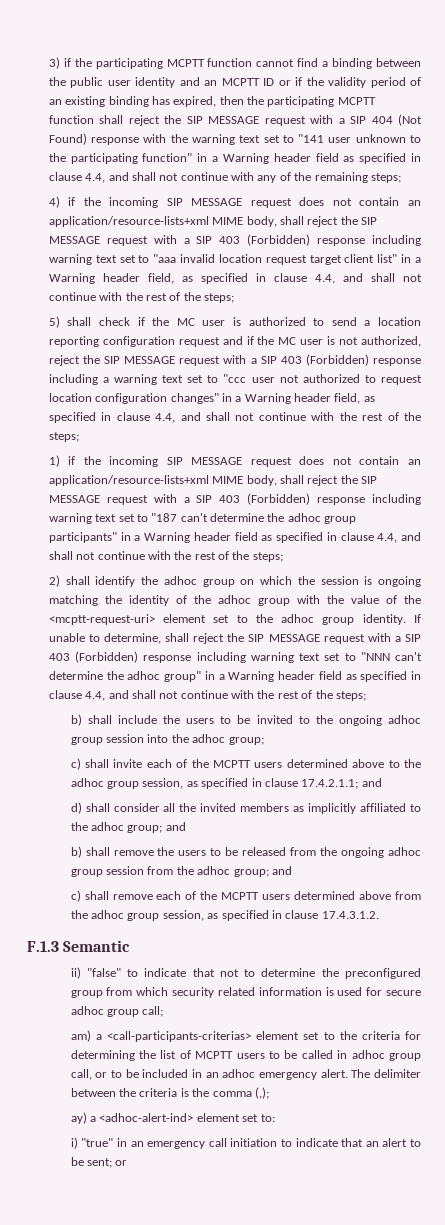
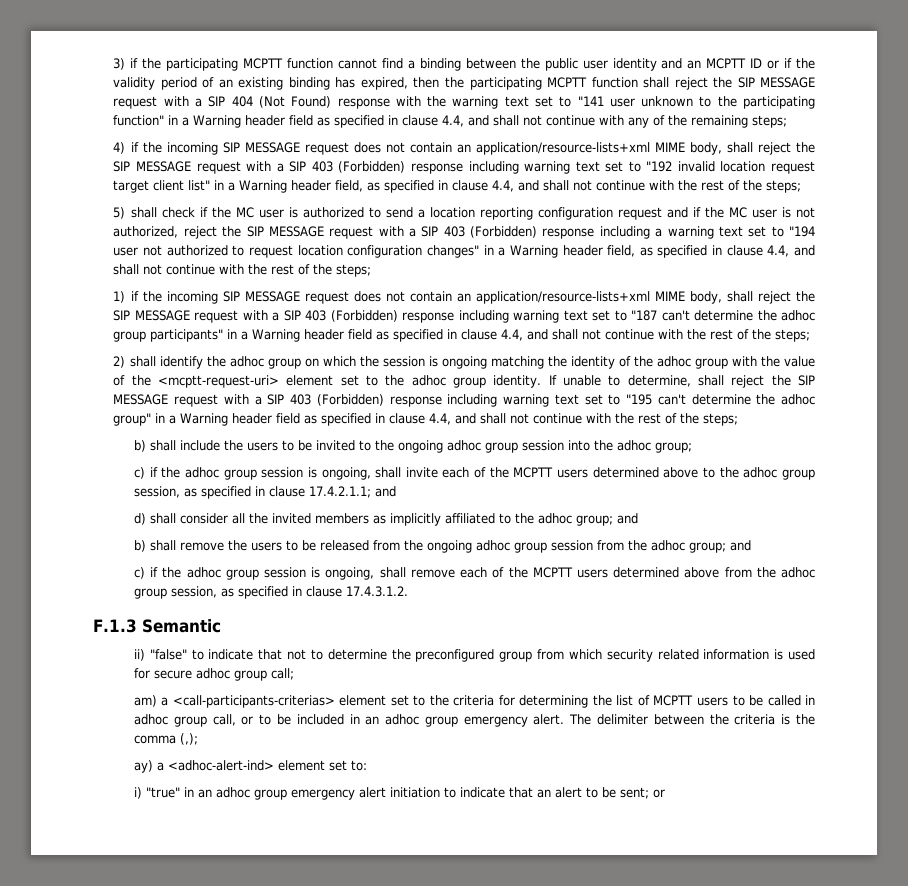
- 4) if the incoming SIP MESSAGE request does not contain an application/resource-lists+xml MIME body, shall reject the SIP MESSAGE request with a SIP 403 (Forbidden) response including warning text set to "aaa invalid location request target client list" in a Warning header field, as specified in clause 4.4, and shall not continue with the rest of the steps;
+ 4) if the incoming SIP MESSAGE request does not contain an application/resource-lists+xml MIME body, shall reject the SIP MESSAGE request with a SIP 403 (Forbidden) response including warning text set to "192 invalid location request target client list" in a Warning header field, as specified in clause 4.4, and shall not continue with the rest of the steps;
- 5) shall check if the MC user is authorized to send a location reporting configuration request and if the MC user is not authorized, reject the SIP MESSAGE request with a SIP 403 (Forbidden) response including a warning text set to "ccc user not authorized to request location configuration changes" in a Warning header field, as specified in clause 4.4, and shall not continue with the rest of the steps;
+ 5) shall check if the MC user is authorized to send a location reporting configuration request and if the MC user is not authorized, reject the SIP MESSAGE request with a SIP 403 (Forbidden) response including a warning text set to "194 user not authorized to request location configuration changes" in a Warning header field, as specified in clause 4.4, and shall not continue with the rest of the steps;
- If unable to determine, shall reject the SIP MESSAGE request with a SIP 403 (Forbidden) response including warning text set to "NNN can't determine the adhoc group" in a Warning header field as specified in clause 4.4, and shall not continue with the rest of the steps;
+ If unable to determine, shall reject the SIP MESSAGE request with a SIP 403 (Forbidden) response including warning text set to "195 can't determine the adhoc group" in a Warning header field as specified in clause 4.4, and shall not continue with the rest of the steps;
- c) shall invite each of the MCPTT users determined above to the adhoc group session, as specified in clause 17.4.2.1.1; and
+ c) if the adhoc group session is ongoing, shall invite each of the MCPTT users determined above to the adhoc group session, as specified in clause 17.4.2.1.1; and
- c) shall remove each of the MCPTT users determined above from the adhoc group session, as specified in clause 17.4.3.1.2.
+ c) if the adhoc group session is ongoing, shall remove each of the MCPTT users determined above from the adhoc group session, as specified in clause 17.4.3.1.2.
- am) a <call-participants-criterias> element set to the criteria for determining the list of MCPTT users to be called in adhoc group call, or to be included in an adhoc emergency alert.
+ am) a <call-participants-criterias> element set to the criteria for determining the list of MCPTT users to be called in adhoc group call, or to be included in an adhoc group emergency alert.
- i) "true" in an emergency call initiation to indicate that an alert to be sent; or
+ i) "true" in an adhoc group emergency alert initiation to indicate that an alert to be sent; or

